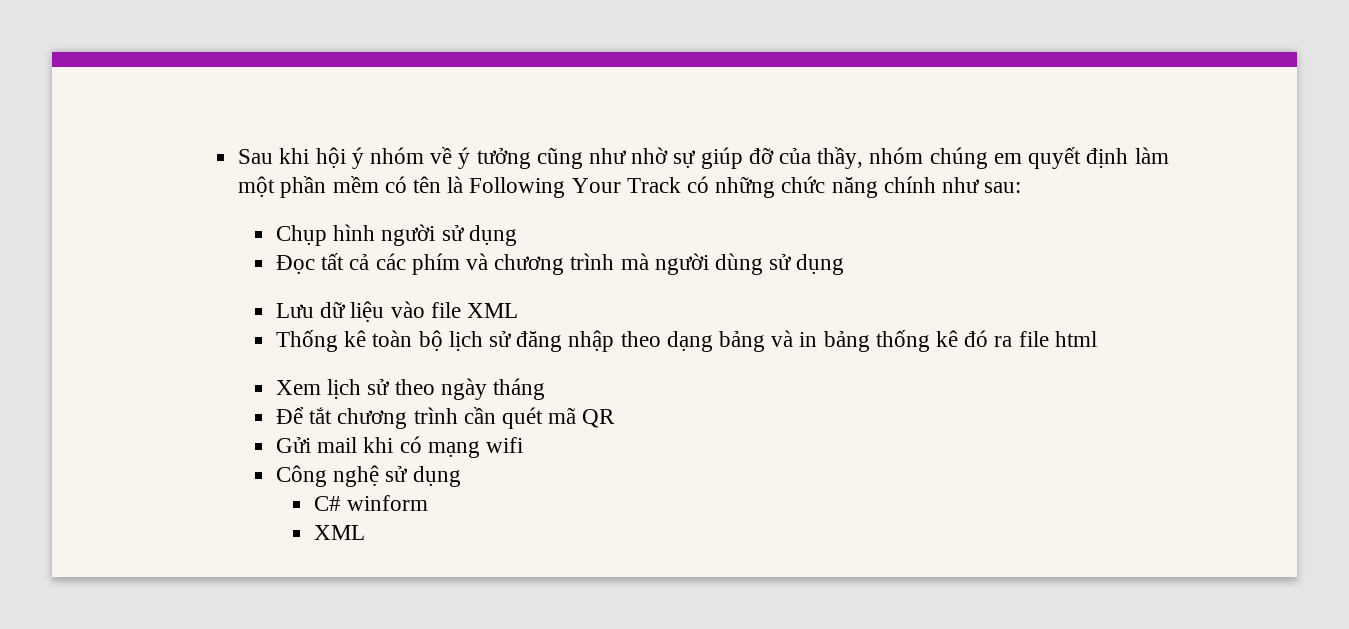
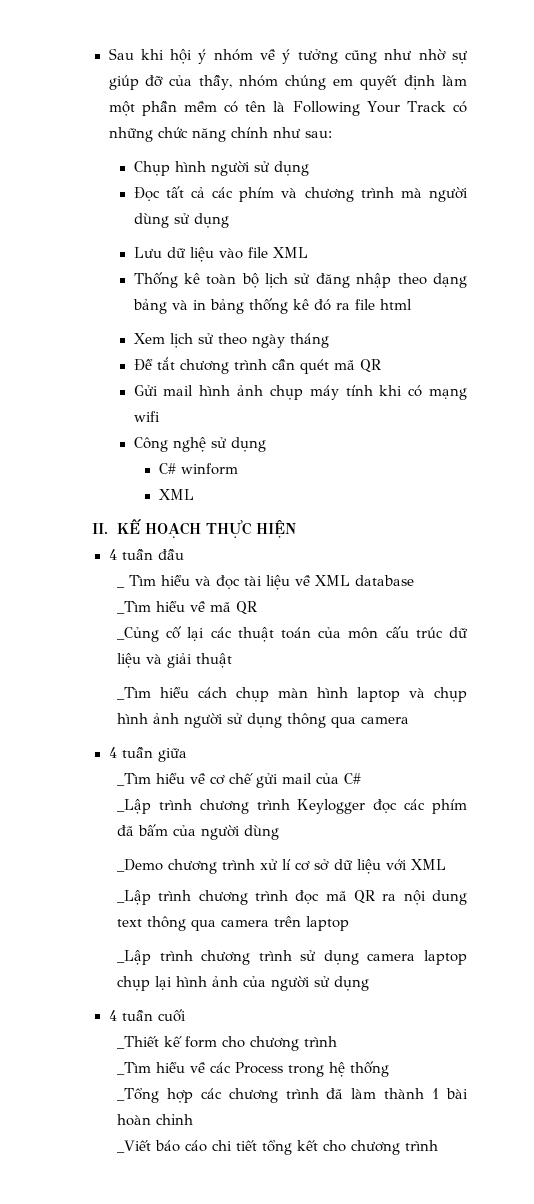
- Gửi mail khi có mạng wifi
+ Gửi mail hình ảnh chụp máy tính khi có mạng wifi
+ II. KẾ HOẠCH THỰC HIỆN
+ 4 tuần đầu
+ _ Tìm hiểu và đọc tài liệu về XML database
+ _Tìm hiểu về mã QR
+ _Củng cố lại các thuật toán của môn cấu trúc dữ liệu và giải thuật
+ _Tìm hiểu cách chụp màn hình laptop và chụp hình ảnh người sử dụng thông qua camera
+ 4 tuần giữa
+ _Tìm hiểu về cơ chế gửi mail của C#
+ _Lập trình chương trình Keylogger đọc các phím đã bấm của người dùng
+ _Demo chương trình xử lí cơ sở dữ liệu với XML
+ _Lập trình chương trình đọc mã QR ra nội dung text thông qua camera trên laptop
+ _Lập trình chương trình sử dụng camera laptop chụp lại hình ảnh của người sử dụng
+ 4 tuần cuối
+ _Thiết kế form cho chương trình
+ _Tìm hiểu về các Process trong hệ thống
+ _Tổng hợp các chương trình đã làm thành 1 bài hoàn chỉnh
+ _Viết báo cáo chi tiết tổng kết cho chương trình

